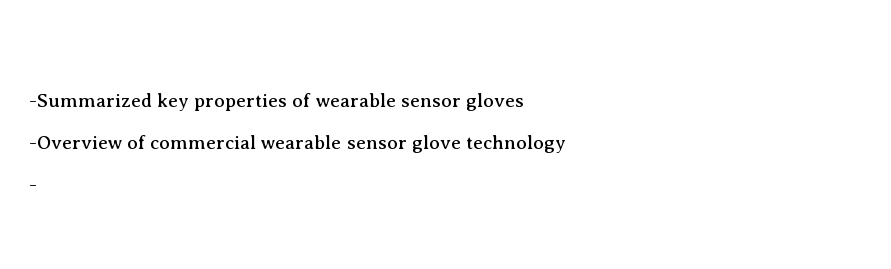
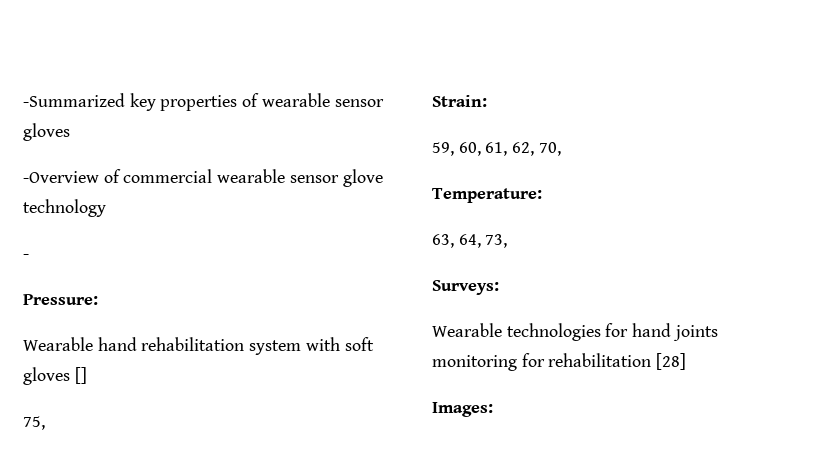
+ Pressure:
+ Wearable hand rehabilitation system with soft gloves []
+ 75,
+ Strain:
+ 59, 60, 61, 62, 70,
+ Temperature:
+ 63, 64, 73,
+ Surveys:
+ Wearable technologies for hand joints monitoring for rehabilitation [28]
+ Images:

